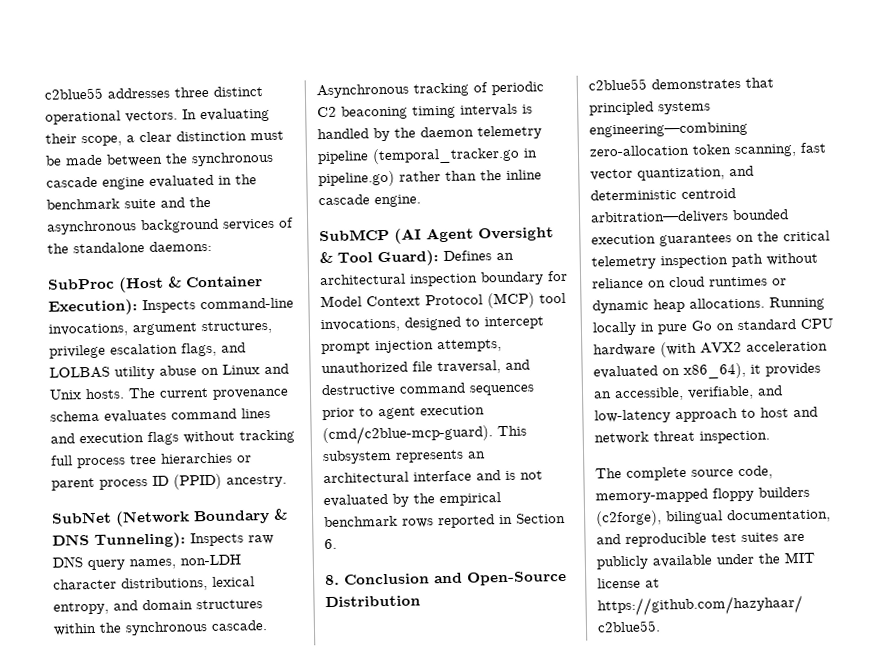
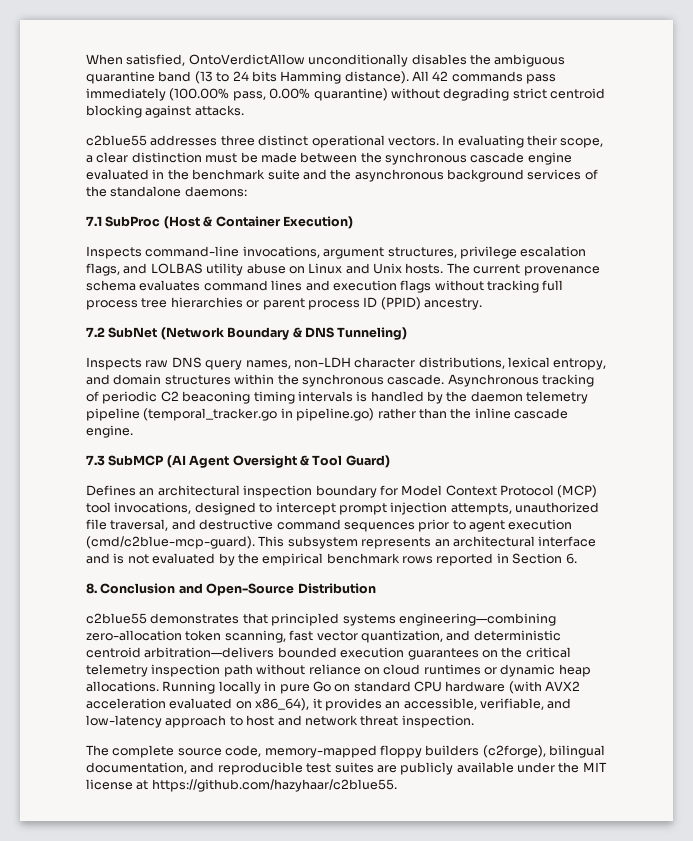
+ When satisfied, OntoVerdictAllow unconditionally disables the ambiguous quarantine band (13 to 24 bits Hamming distance). All 42 commands pass immediately (100.00% pass, 0.00% quarantine) without degrading strict centroid blocking against attacks.
- SubProc (Host & Container Execution): Inspects command-line invocations, argument structures, privilege escalation flags, and LOLBAS utility abuse on Linux and Unix hosts.
+ 7.1 SubProc (Host & Container Execution)
+ Inspects command-line invocations, argument structures, privilege escalation flags, and LOLBAS utility abuse on Linux and Unix hosts.
- SubNet (Network Boundary & DNS Tunneling): Inspects raw DNS query names, non-LDH character distributions, lexical entropy, and domain structures within the synchronous cascade.
+ 7.2 SubNet (Network Boundary & DNS Tunneling)
+ Inspects raw DNS query names, non-LDH character distributions, lexical entropy, and domain structures within the synchronous cascade.
- SubMCP (AI Agent Oversight & Tool Guard): Defines an architectural inspection boundary for Model Context Protocol (MCP) tool invocations, designed to intercept prompt injection attempts, unauthorized file traversal, and destructive command sequences prior to agent execution (cmd/c2blue-mcp-guard).
+ 7.3 SubMCP (AI Agent Oversight & Tool Guard)
+ Defines an architectural inspection boundary for Model Context Protocol (MCP) tool invocations, designed to intercept prompt injection attempts, unauthorized file traversal, and destructive command sequences prior to agent execution (cmd/c2blue-mcp-guard).

